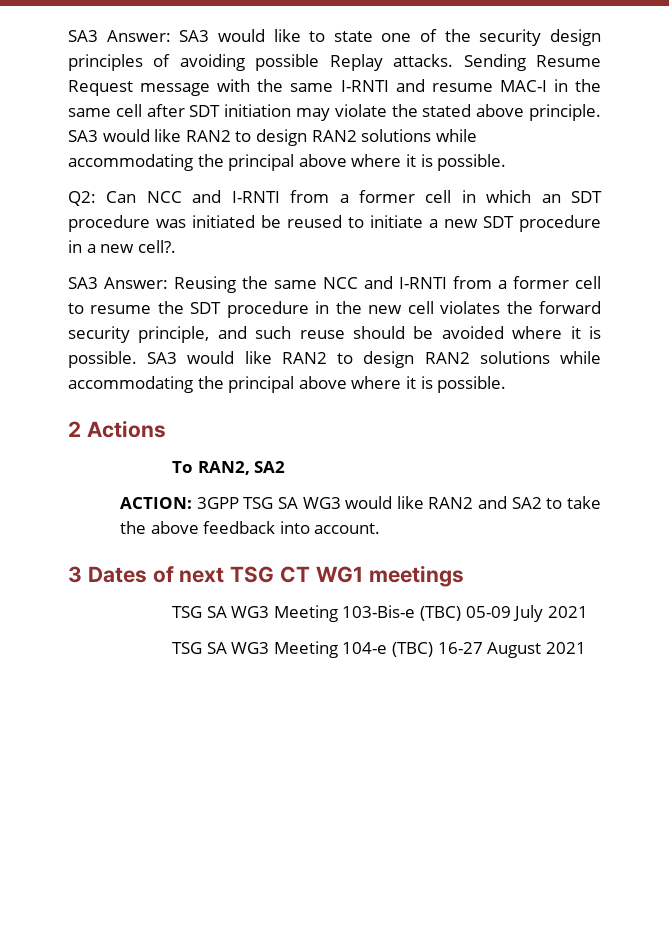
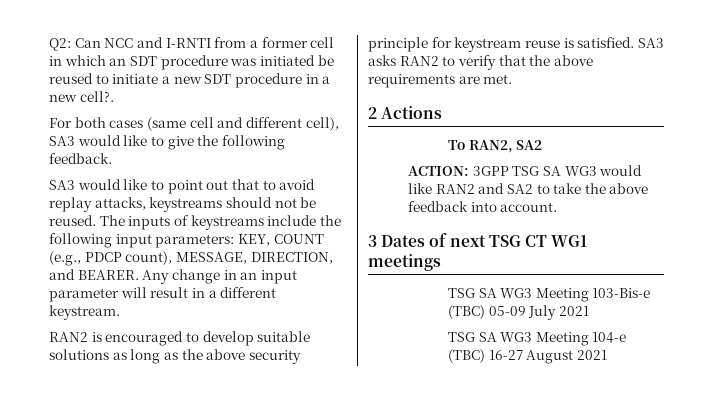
- SA3 Answer: SA3 would like to state one of the security design principles of avoiding possible Replay attacks. Sending Resume Request message with the same I-RNTI and resume MAC-I in the same cell after SDT initiation may violate the stated above principle. SA3 would like RAN2 to design RAN2 solutions while accommodating the principal above where it is possible.
- SA3 Answer: Reusing the same NCC and I-RNTI from a former cell to resume the SDT procedure in the new cell violates the forward security principle, and such reuse should be avoided where it is possible. SA3 would like RAN2 to design RAN2 solutions while accommodating the principal above where it is possible.
+ For both cases (same cell and different cell), SA3 would like to give the following feedback.
+ SA3 would like to point out that to avoid replay attacks, keystreams should not be reused. The inputs of keystreams include the following input parameters: KEY, COUNT (e.g., PDCP count), MESSAGE, DIRECTION, and BEARER. Any change in an input parameter will result in a different keystream.
+ RAN2 is encouraged to develop suitable solutions as long as the above security principle for keystream reuse is satisfied. SA3 asks RAN2 to verify that the above requirements are met.

